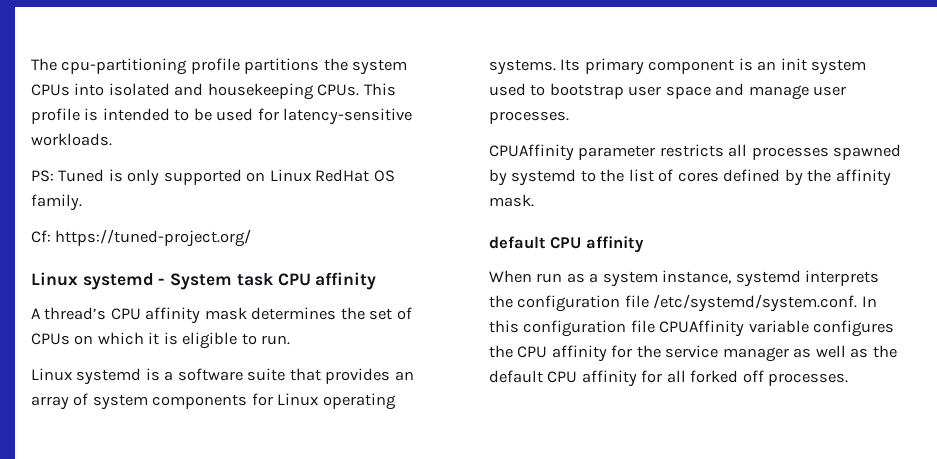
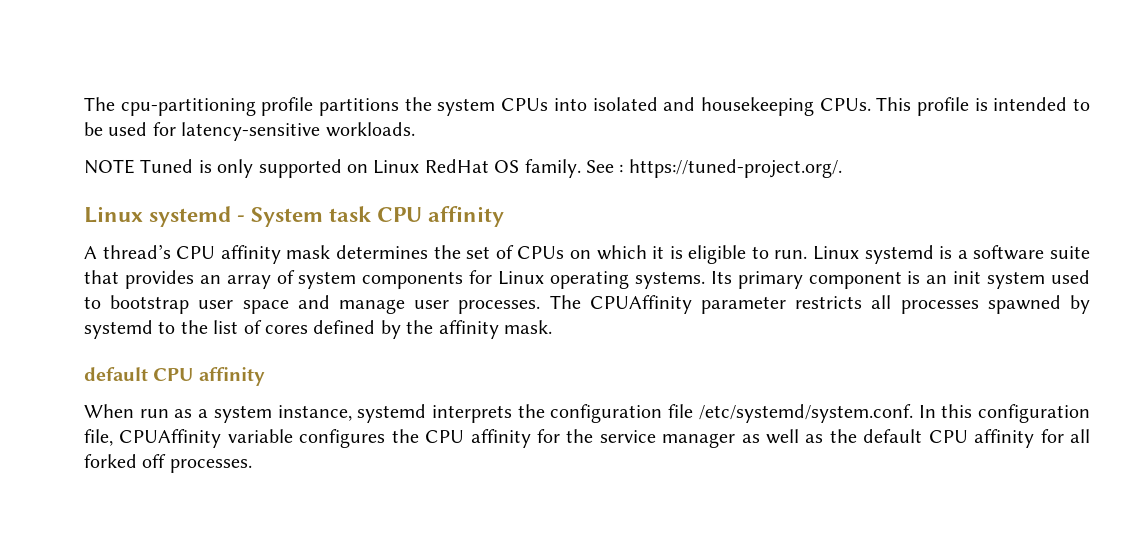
- PS: Tuned is only supported on Linux RedHat OS family.
- Cf: https://tuned-project.org/
+ NOTE Tuned is only supported on Linux RedHat OS family. See : https://tuned-project.org/.
- A thread’s CPU affinity mask determines the set of CPUs on which it is eligible to run.
- Linux systemd is a software suite that provides an array of system components for Linux operating systems.
+ A thread’s CPU affinity mask determines the set of CPUs on which it is eligible to run. Linux systemd is a software suite that provides an array of system components for Linux operating systems.
- Its primary component is an init system used to bootstrap user space and manage user processes.
- CPUAffinity parameter restricts all processes spawned by systemd to the list of cores defined by the affinity mask.
+ Its primary component is an init system used to bootstrap user space and manage user processes. The CPUAffinity parameter restricts all processes spawned by systemd to the list of cores defined by the affinity mask.
- When run as a system instance, systemd interprets the configuration file /etc/systemd/system.conf. In this configuration file CPUAffinity variable configures the CPU affinity for the service manager as well as the default CPU affinity for all forked off processes.
+ When run as a system instance, systemd interprets the configuration file /etc/systemd/system.conf. In this configuration file, CPUAffinity variable configures the CPU affinity for the service manager as well as the default CPU affinity for all forked off processes.

